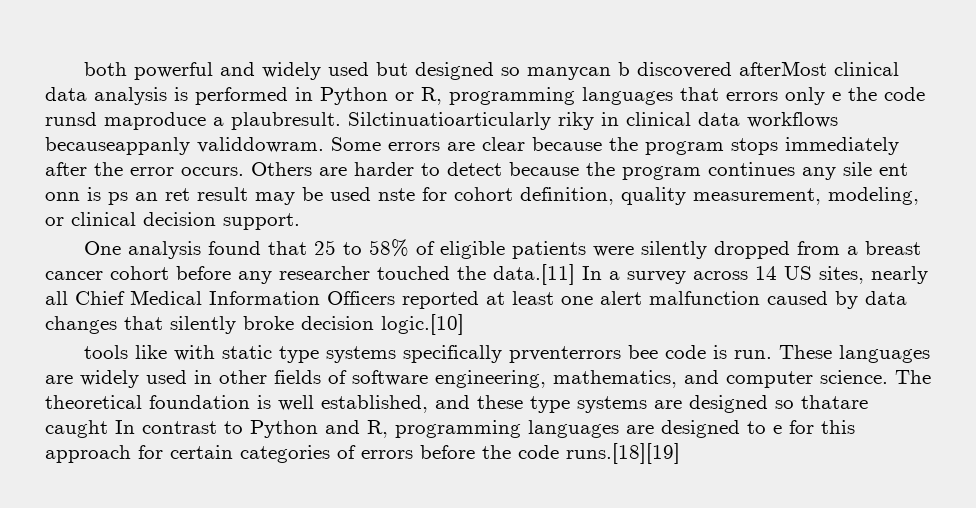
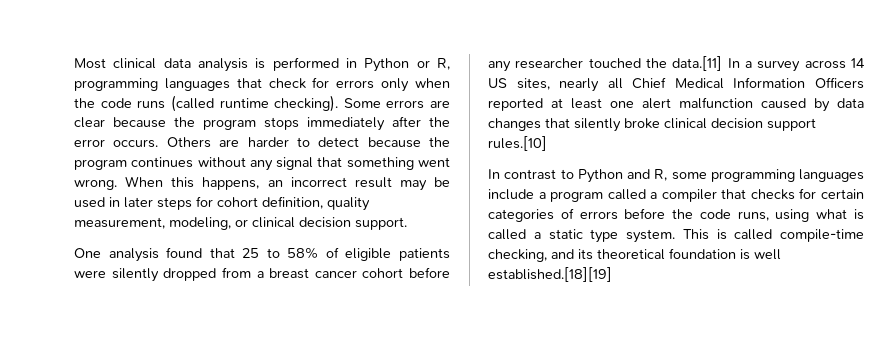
- both powerful and widely used but designed so manycan b discovered afterMost clinical data analysis is performed in Python or R, programming languages that errors only e the code runsd maproduce a plaubresult. Silctinuatioarticularly riky in clinical data workflows becauseappanly validdowram.
+ Most clinical data analysis is performed in Python or R, programming languages that check for errors only when the code runs (called runtime checking).
- Others are harder to detect because the program continues any sile ent onn is ps an ret result may be used nste for cohort definition, quality measurement, modeling, or clinical decision support.
+ Others are harder to detect because the program continues without any signal that something went wrong. When this happens, an incorrect result may be used in later steps for cohort definition, quality measurement, modeling, or clinical decision support.
- One analysis found that 25 to 58% of eligible patients were silently dropped from a breast cancer cohort before any researcher touched the data.[11] In a survey across 14 US sites, nearly all Chief Medical Information Officers reported at least one alert malfunction caused by data changes that silently broke decision logic.[10]
- tools like with static type systems specifically prventerrors bee code is run. These languages are widely used in other fields of software engineering, mathematics, and computer science. The theoretical foundation is well established, and these type systems are designed so thatare caught In contrast to Python and R, programming languages are designed to e for this approach for certain categories of errors before the code runs.[18][19]
+ One analysis found that 25 to 58% of eligible patients were silently dropped from a breast cancer cohort before any researcher touched the data.[11] In a survey across 14 US sites, nearly all Chief Medical Information Officers reported at least one alert malfunction caused by data changes that silently broke clinical decision support rules.[10]
+ In contrast to Python and R, some programming languages include a program called a compiler that checks for certain categories of errors before the code runs, using what is called a static type system. This is called compile-time checking, and its theoretical foundation is well established.[18][19]

